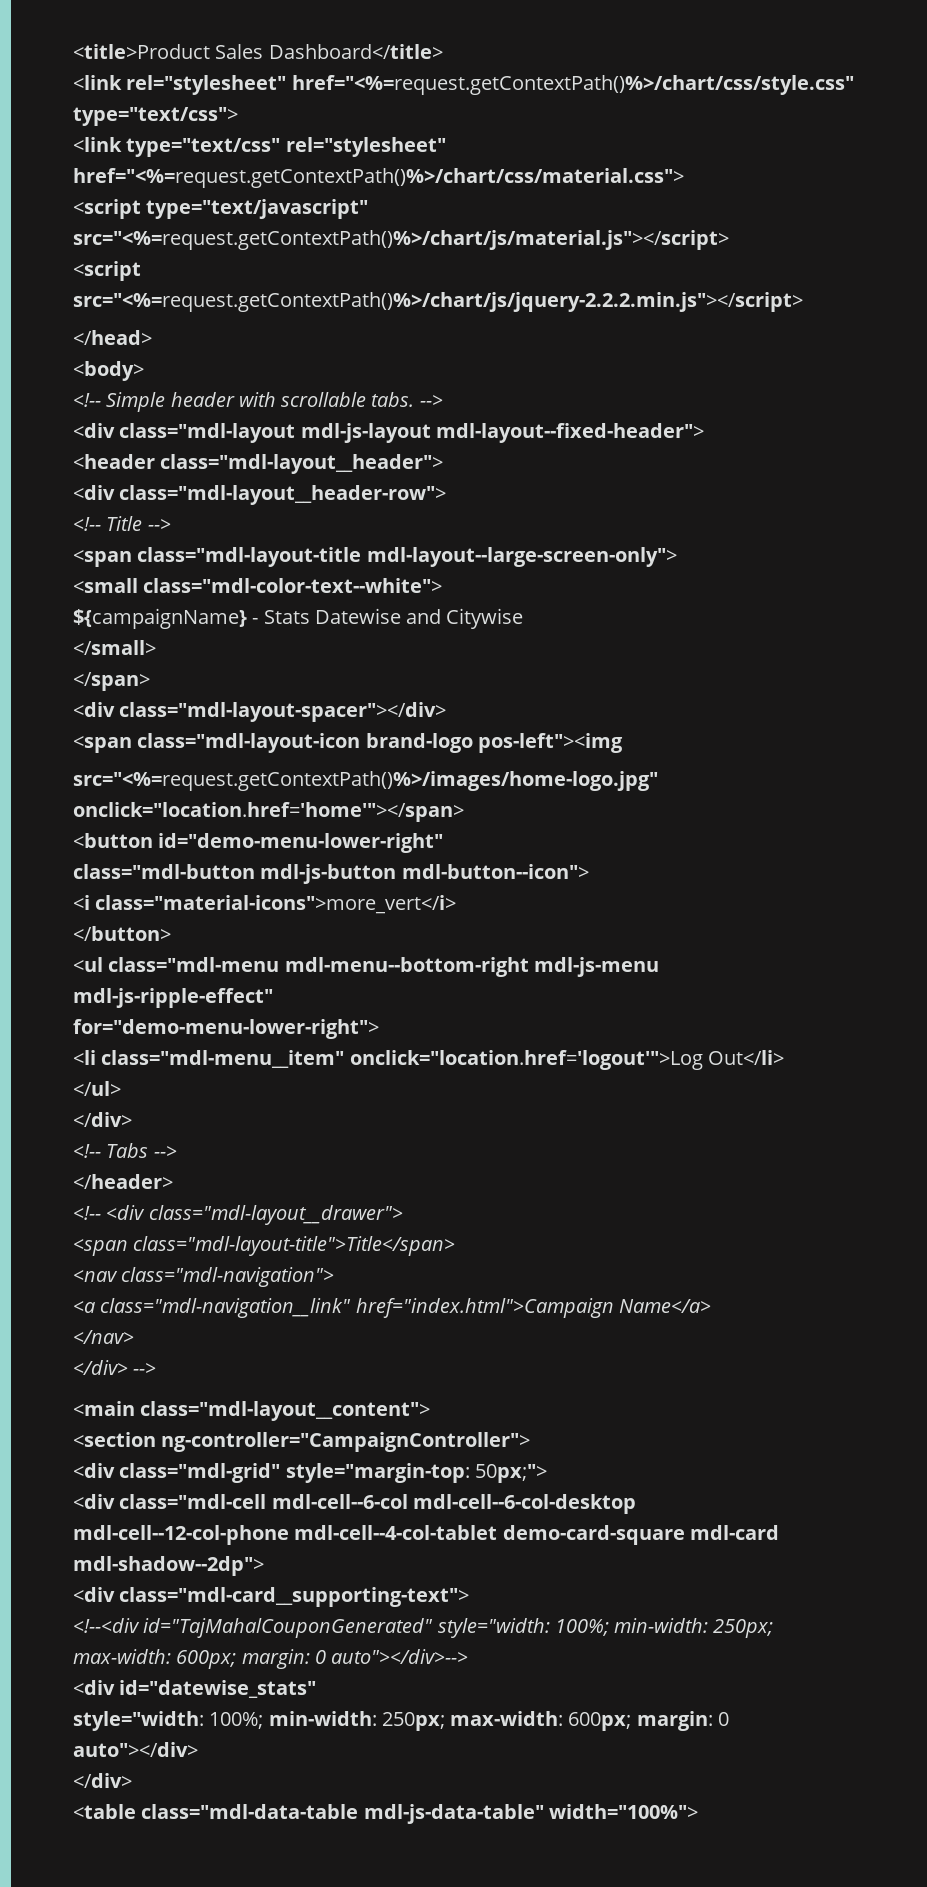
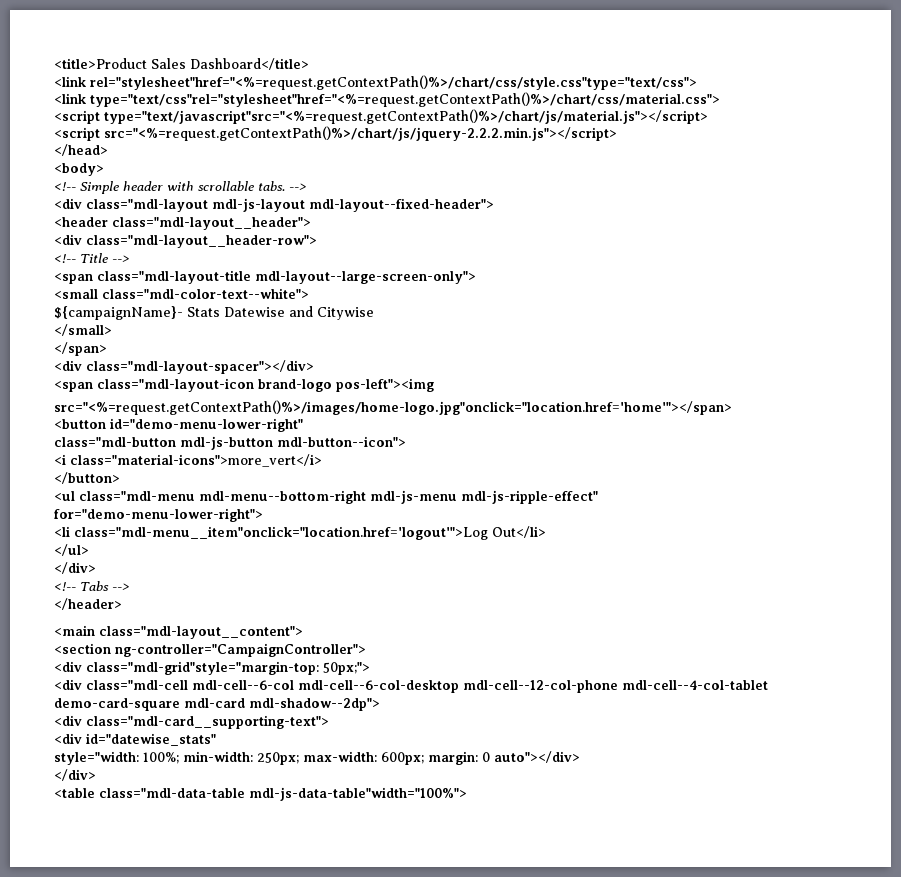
- <link rel="stylesheet" href="<%=request.getContextPath()%>/chart/css/style.css" type="text/css">
- <link type="text/css" rel="stylesheet" href="<%=request.getContextPath()%>/chart/css/material.css">
- <script type="text/javascript" src="<%=request.getContextPath()%>/chart/js/material.js"></script>
+ <link rel="stylesheet"href="<%=request.getContextPath()%>/chart/css/style.css"type="text/css">
+ <link type="text/css"rel="stylesheet"href="<%=request.getContextPath()%>/chart/css/material.css">
+ <script type="text/javascript"src="<%=request.getContextPath()%>/chart/js/material.js"></script>
- ${campaignName} - Stats Datewise and Citywise
+ ${campaignName}- Stats Datewise and Citywise
- src="<%=request.getContextPath()%>/images/home-logo.jpg" onclick="location.href='home'"></span>
+ src="<%=request.getContextPath()%>/images/home-logo.jpg"onclick="location.href='home'"></span>
- <li class="mdl-menu__item" onclick="location.href='logout'">Log Out</li>
+ <li class="mdl-menu__item"onclick="location.href='logout'">Log Out</li>
- <!-- <div class="mdl-layout__drawer">
- <span class="mdl-layout-title">Title</span>
- <nav class="mdl-navigation">
- <a class="mdl-navigation__link" href="index.html">Campaign Name</a>
- </nav>
- </div> -->
- <div class="mdl-grid" style="margin-top: 50px;">
+ <div class="mdl-grid"style="margin-top: 50px;">
- <!--<div id="TajMahalCouponGenerated" style="width: 100%; min-width: 250px; max-width: 600px; margin: 0 auto"></div>-->
- <table class="mdl-data-table mdl-js-data-table" width="100%">
+ <table class="mdl-data-table mdl-js-data-table"width="100%">

